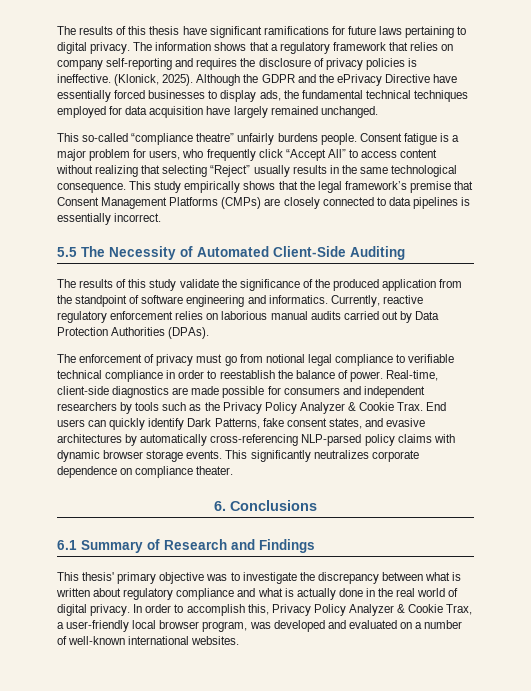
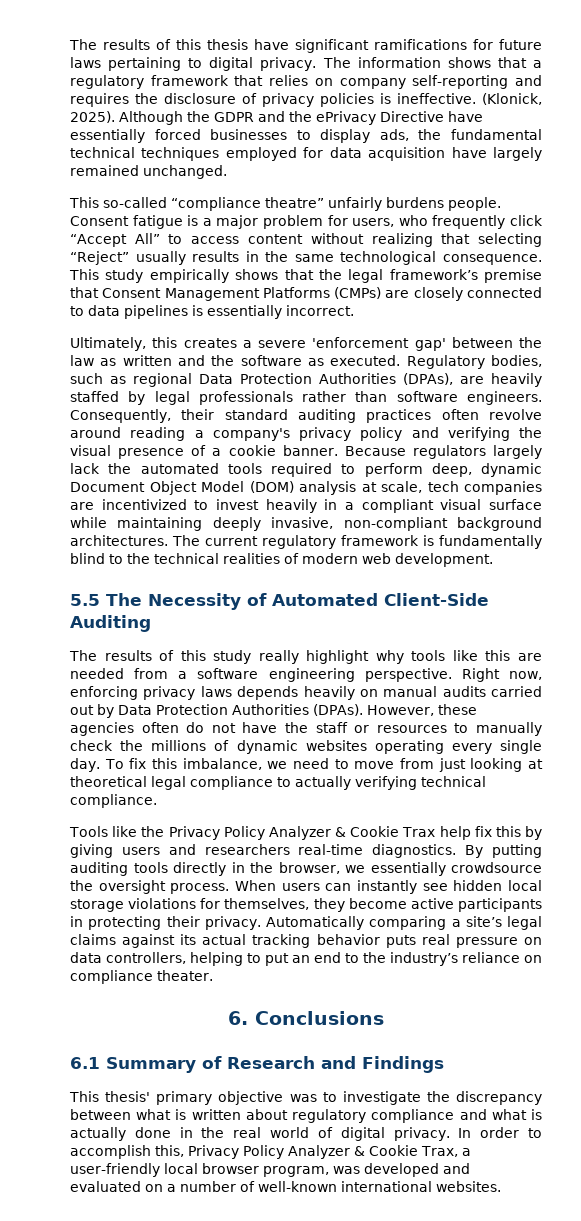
+ Ultimately, this creates a severe 'enforcement gap' between the law as written and the software as executed. Regulatory bodies, such as regional Data Protection Authorities (DPAs), are heavily staffed by legal professionals rather than software engineers. Consequently, their standard auditing practices often revolve around reading a company's privacy policy and verifying the visual presence of a cookie banner. Because regulators largely lack the automated tools required to perform deep, dynamic Document Object Model (DOM) analysis at scale, tech companies are incentivized to invest heavily in a compliant visual surface while maintaining deeply invasive, non-compliant background architectures. The current regulatory framework is fundamentally blind to the technical realities of modern web development.
- The results of this study validate the significance of the produced application from the standpoint of software engineering and informatics. Currently, reactive regulatory enforcement relies on laborious manual audits carried out by Data Protection Authorities (DPAs).
- The enforcement of privacy must go from notional legal compliance to verifiable technical compliance in order to reestablish the balance of power. Real-time, client-side diagnostics are made possible for consumers and independent researchers by tools such as the Privacy Policy Analyzer & Cookie Trax. End users can quickly identify Dark Patterns, fake consent states, and evasive architectures by automatically cross-referencing NLP-parsed policy claims with dynamic browser storage events. This significantly neutralizes corporate dependence on compliance theater.
+ The results of this study really highlight why tools like this are needed from a software engineering perspective. Right now, enforcing privacy laws depends heavily on manual audits carried out by Data Protection Authorities (DPAs). However, these agencies often do not have the staff or resources to manually check the millions of dynamic websites operating every single day. To fix this imbalance, we need to move from just looking at theoretical legal compliance to actually verifying technical compliance.
+ Tools like the Privacy Policy Analyzer & Cookie Trax help fix this by giving users and researchers real-time diagnostics. By putting auditing tools directly in the browser, we essentially crowdsource the oversight process. When users can instantly see hidden local storage violations for themselves, they become active participants in protecting their privacy. Automatically comparing a site’s legal claims against its actual tracking behavior puts real pressure on data controllers, helping to put an end to the industry’s reliance on compliance theater.

